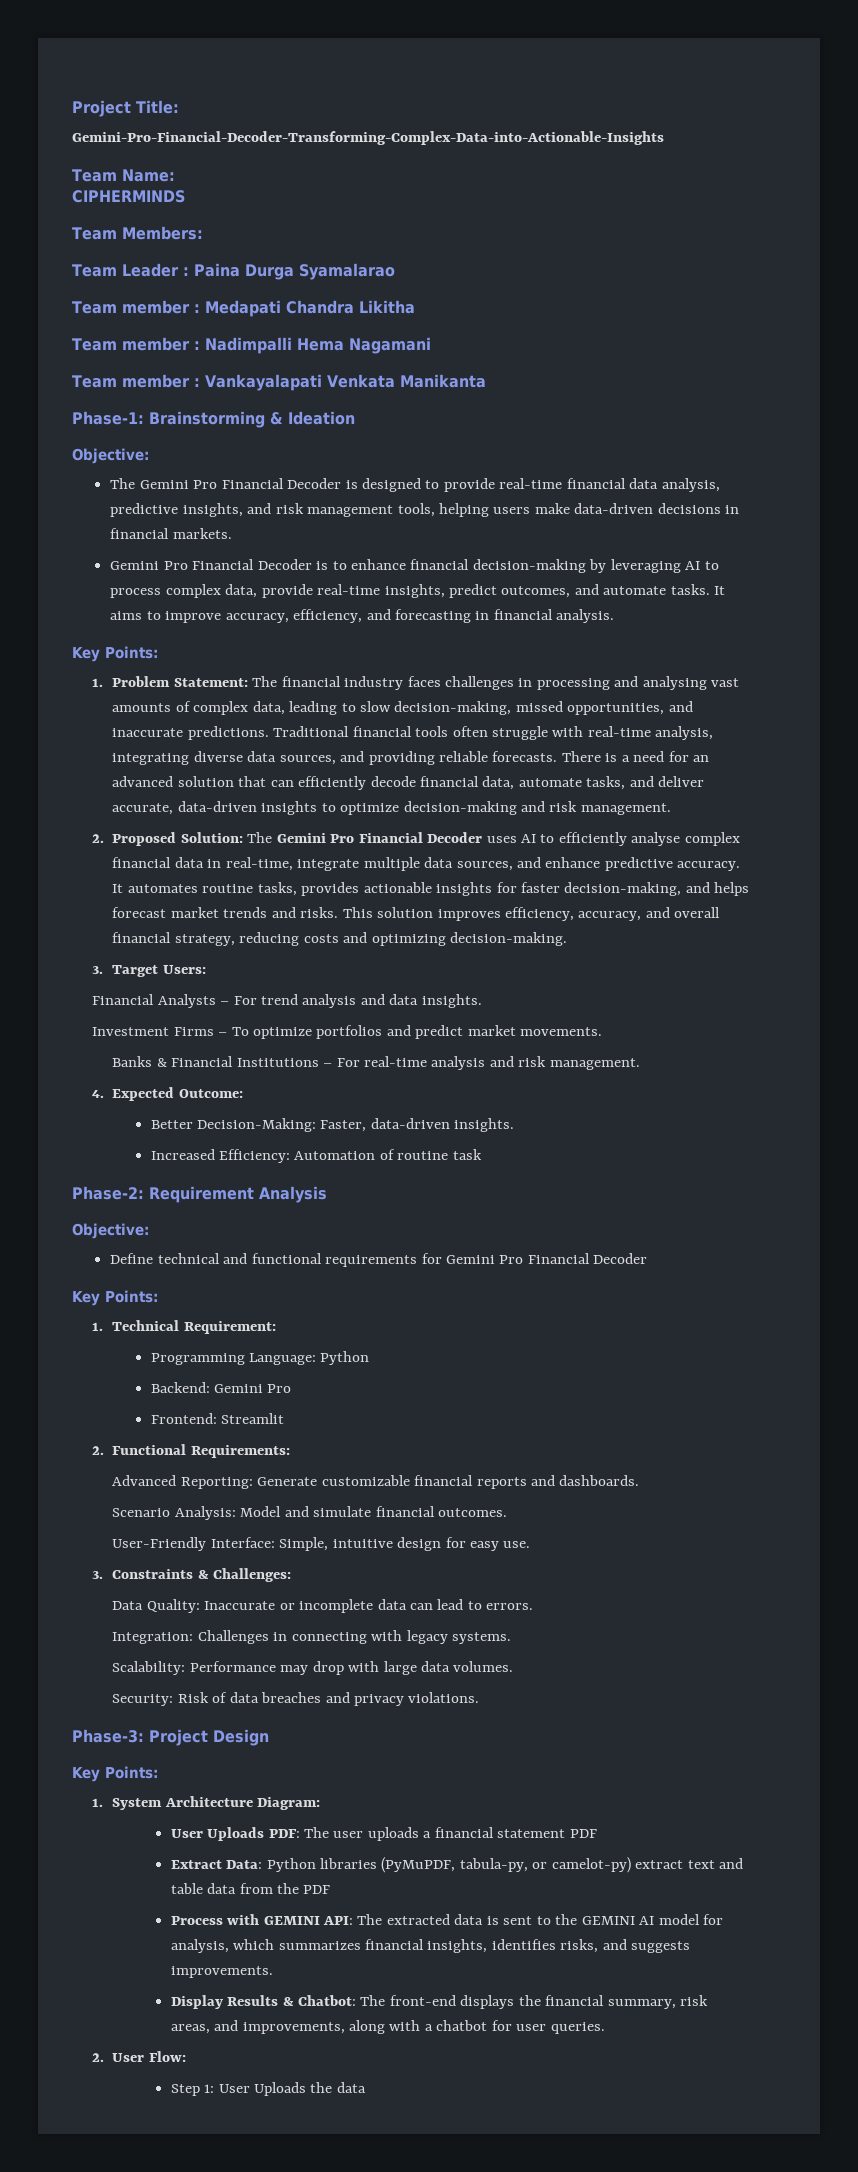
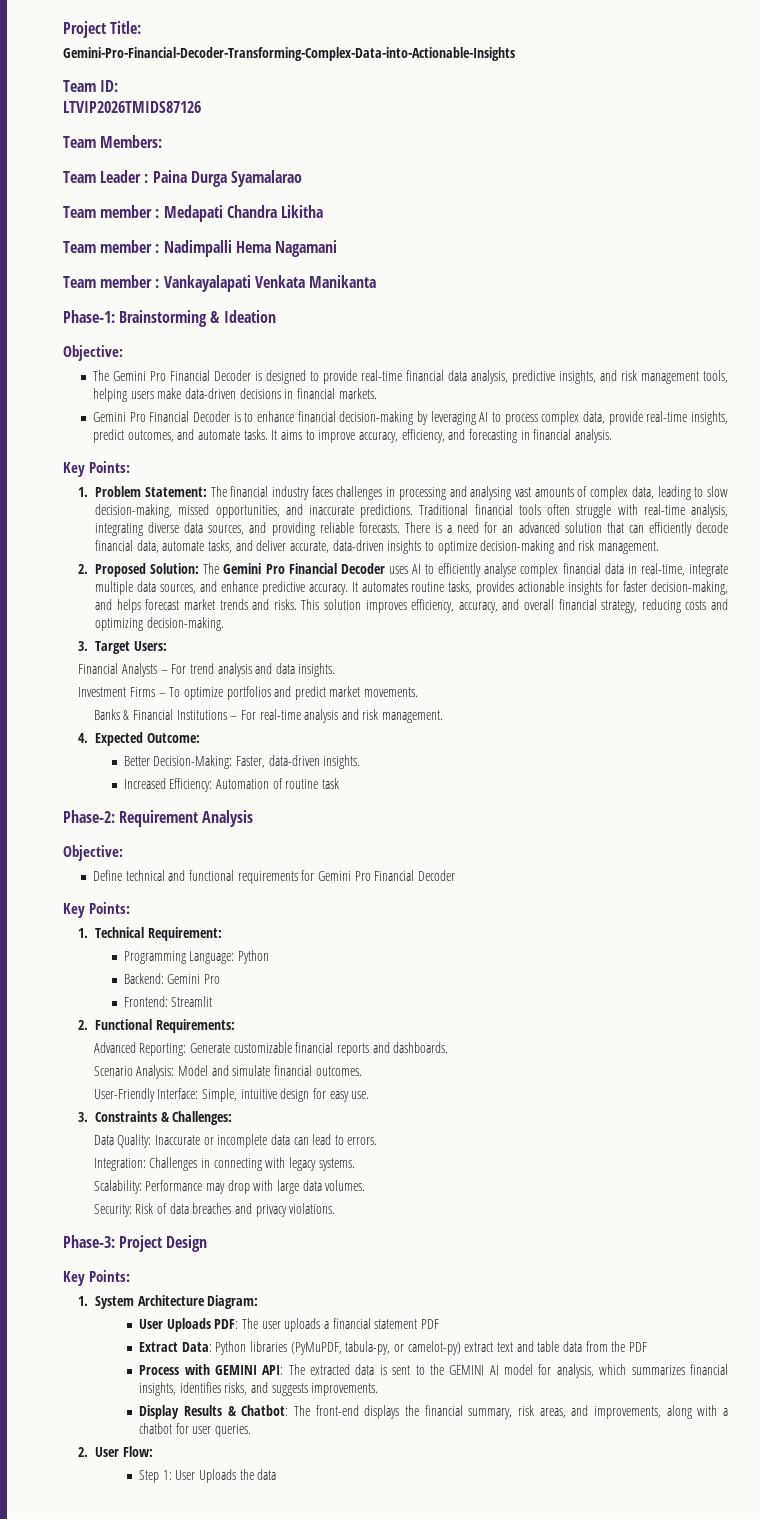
- Team Name:
- CIPHERMINDS
+ Team ID:
+ LTVIP2026TMIDS87126

